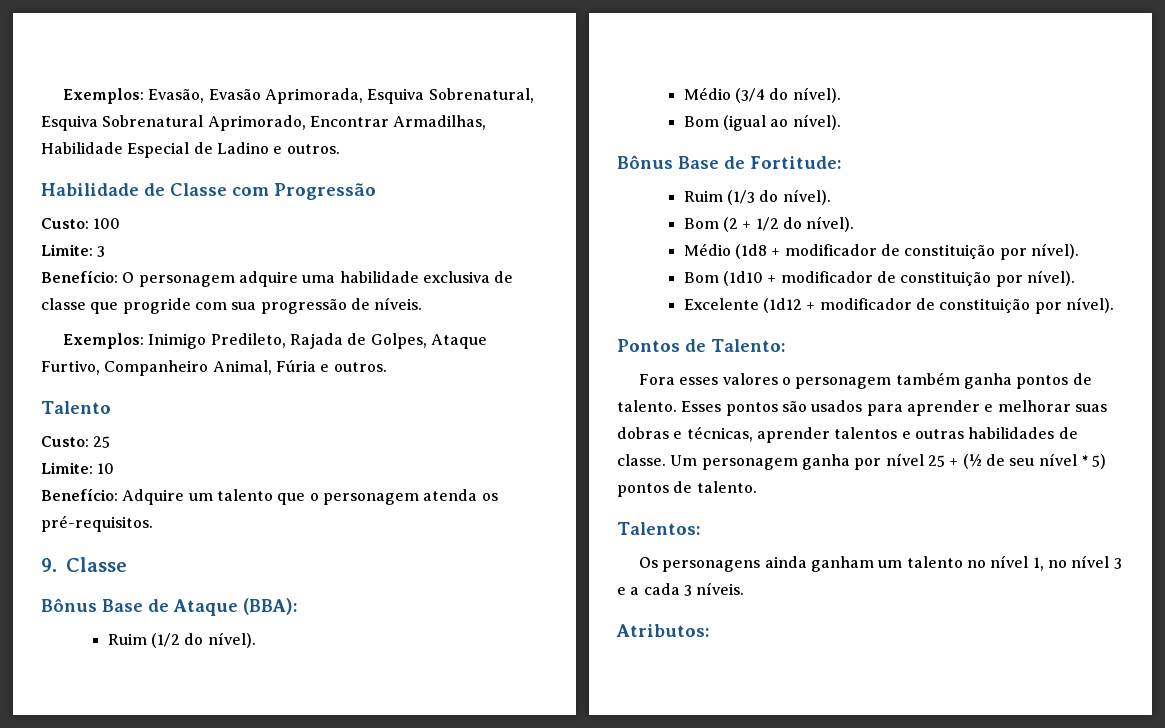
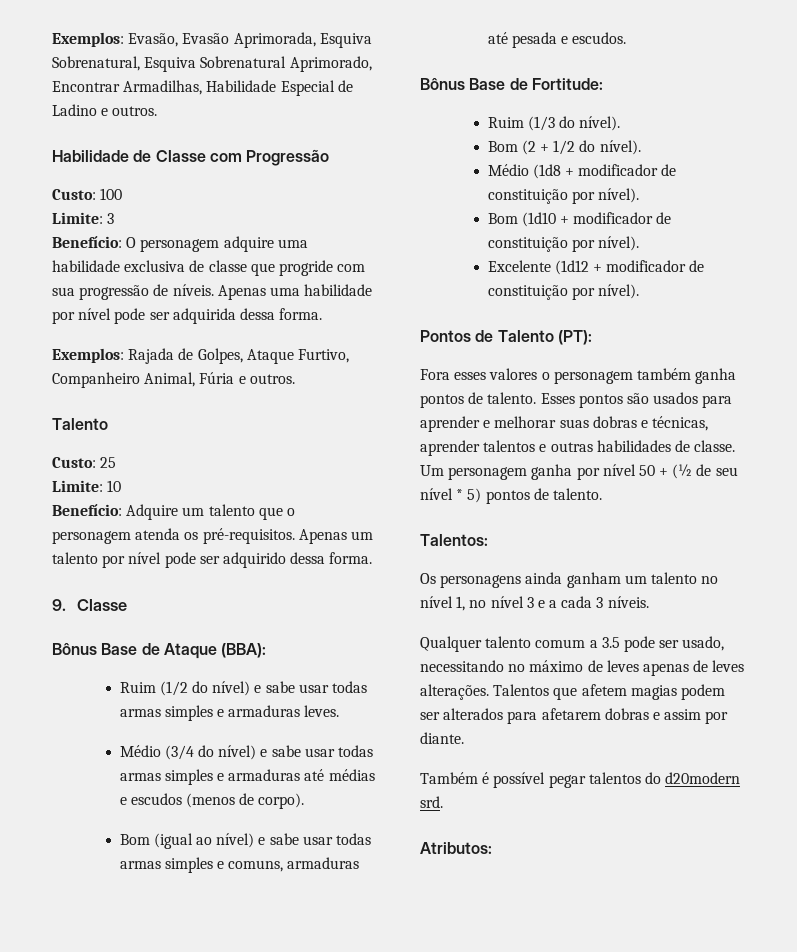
- Benefício: O personagem adquire uma habilidade exclusiva de classe que progride com sua progressão de níveis.
- Exemplos: Inimigo Predileto, Rajada de Golpes, Ataque Furtivo, Companheiro Animal, Fúria e outros.
+ Benefício: O personagem adquire uma habilidade exclusiva de classe que progride com sua progressão de níveis. Apenas uma habilidade por nível pode ser adquirida dessa forma.
+ Exemplos: Rajada de Golpes, Ataque Furtivo, Companheiro Animal, Fúria e outros.
+ Apenas um talento por nível pode ser adquirido dessa forma.
- Ruim (1/2 do nível).
- Médio (3/4 do nível).
- Bom (igual ao nível).
+ Ruim (1/2 do nível) e sabe usar todas armas simples e armaduras leves.
+ Médio (3/4 do nível) e sabe usar todas armas simples e armaduras até médias e escudos (menos de corpo).
+ Bom (igual ao nível) e sabe usar todas armas simples e comuns, armaduras até pesada e escudos.
- Pontos de Talento:
+ Pontos de Talento (PT):
- Um personagem ganha por nível 25 + (½ de seu nível * 5) pontos de talento.
+ Um personagem ganha por nível 50 + (½ de seu nível * 5) pontos de talento.
+ Qualquer talento comum a 3.5 pode ser usado, necessitando no máximo de leves apenas de leves alterações. Talentos que afetem magias podem ser alterados para afetarem dobras e assim por diante.
+ Também é possível pegar talentos do d20modern srd.

